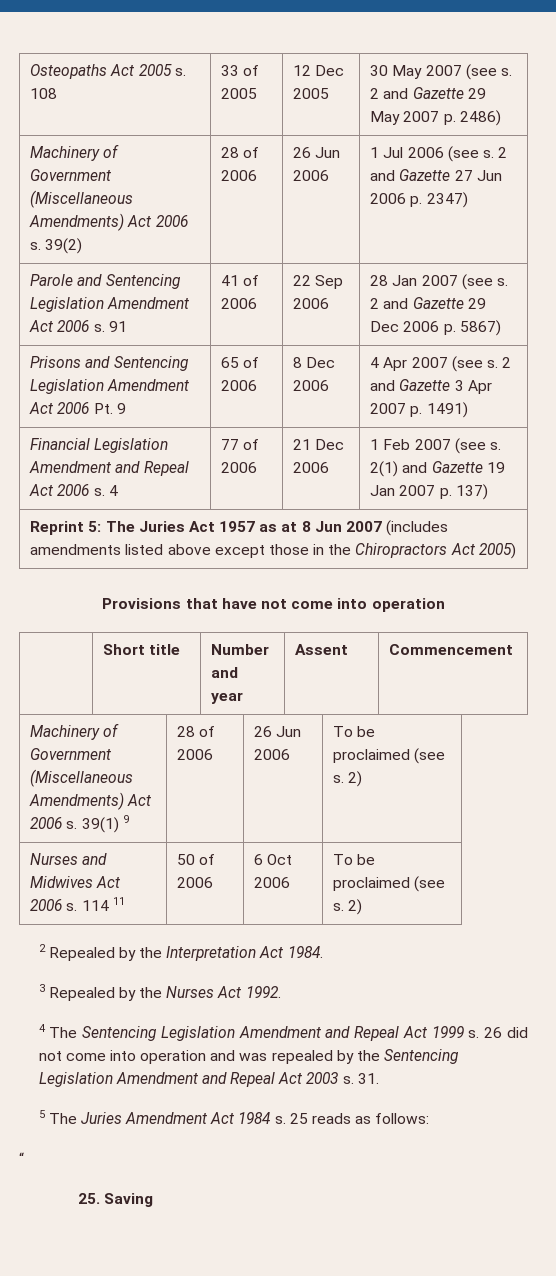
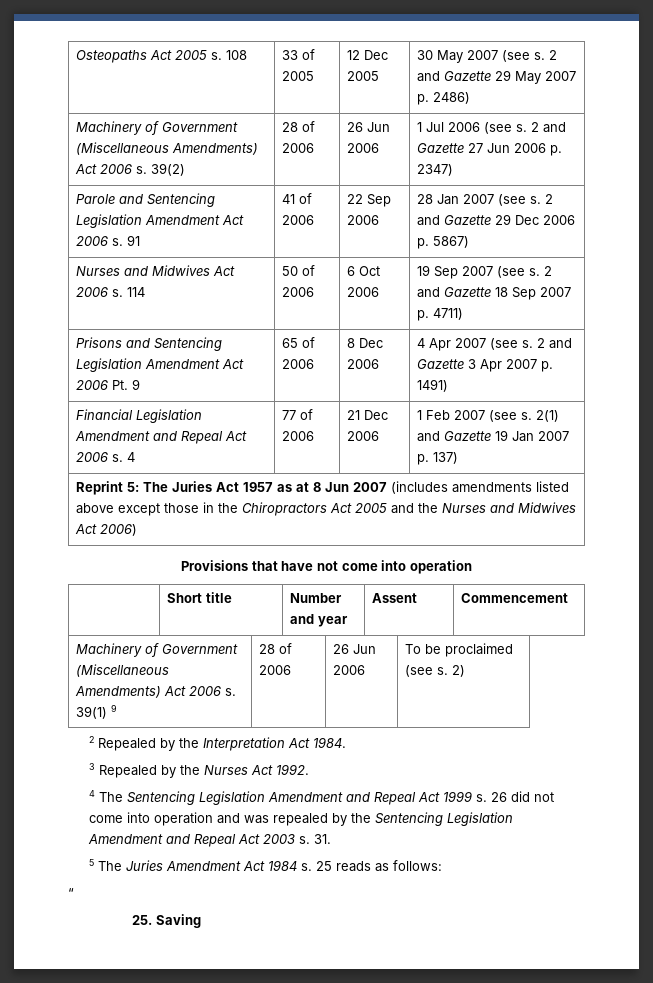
+ Nurses and Midwives Act 2006 s. 114 | 50 of 2006 | 6 Oct 2006 | 19 Sep 2007 (see s. 2 and Gazette 18 Sep 2007 p. 4711)
- Reprint 5: The Juries Act 1957 as at 8 Jun 2007 (includes amendments listed above except those in the Chiropractors Act 2005)
+ Reprint 5: The Juries Act 1957 as at 8 Jun 2007 (includes amendments listed above except those in the Chiropractors Act 2005 and the Nurses and Midwives Act 2006)
- Nurses and Midwives Act 2006 s. 114 11 | 50 of 2006 | 6 Oct 2006 | To be proclaimed (see s. 2)

